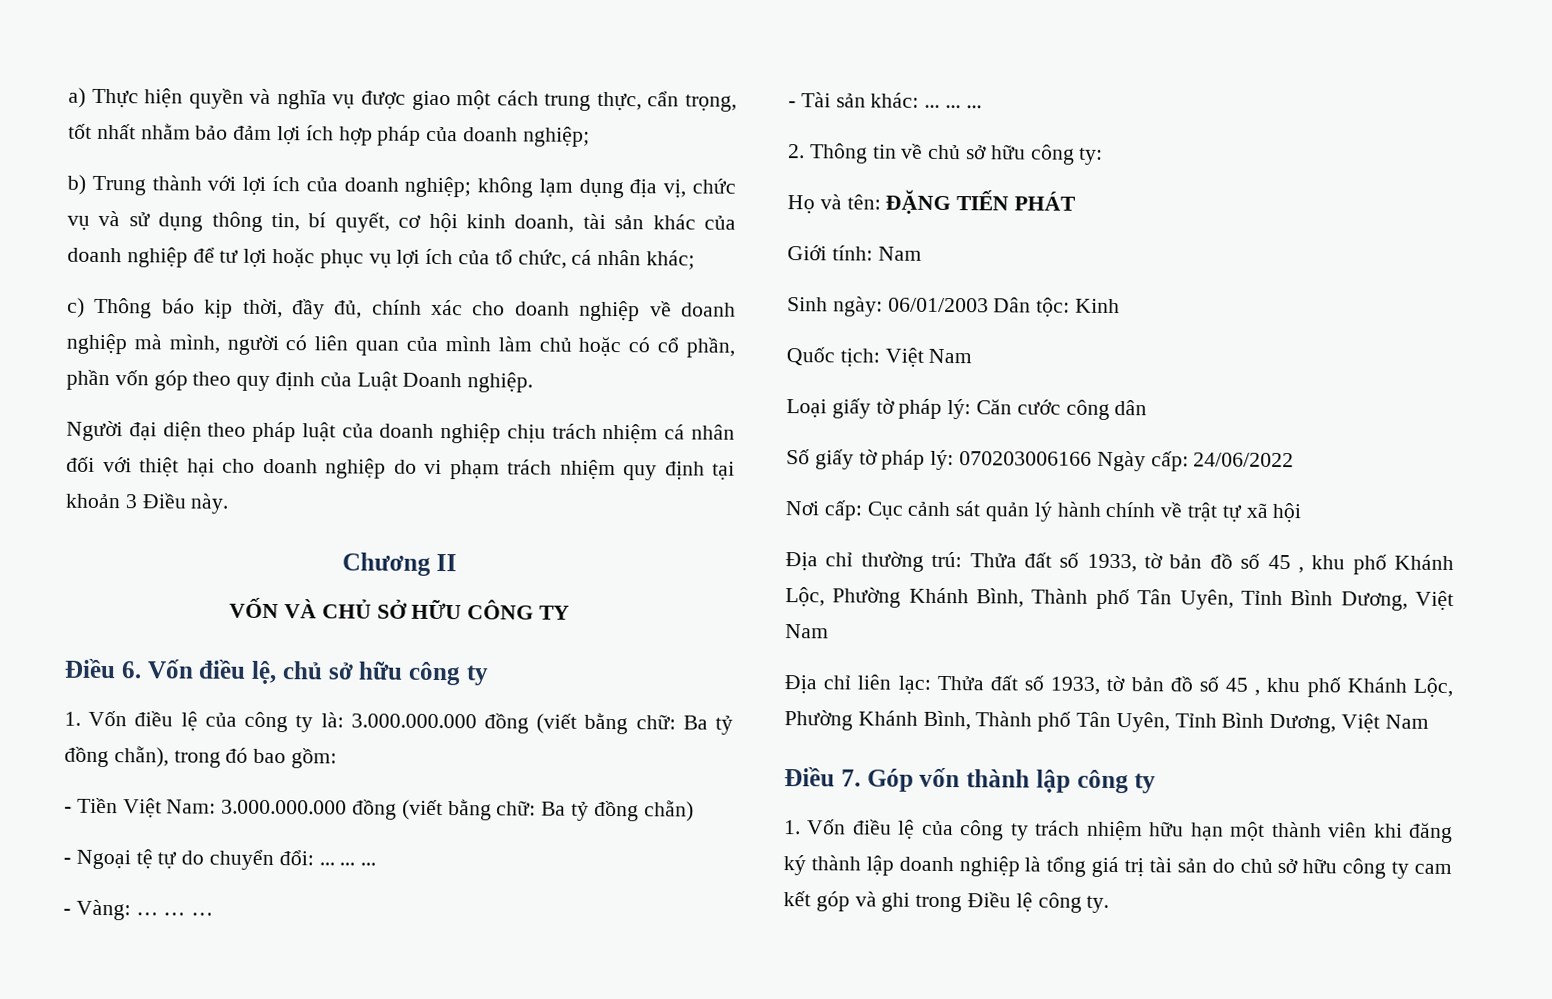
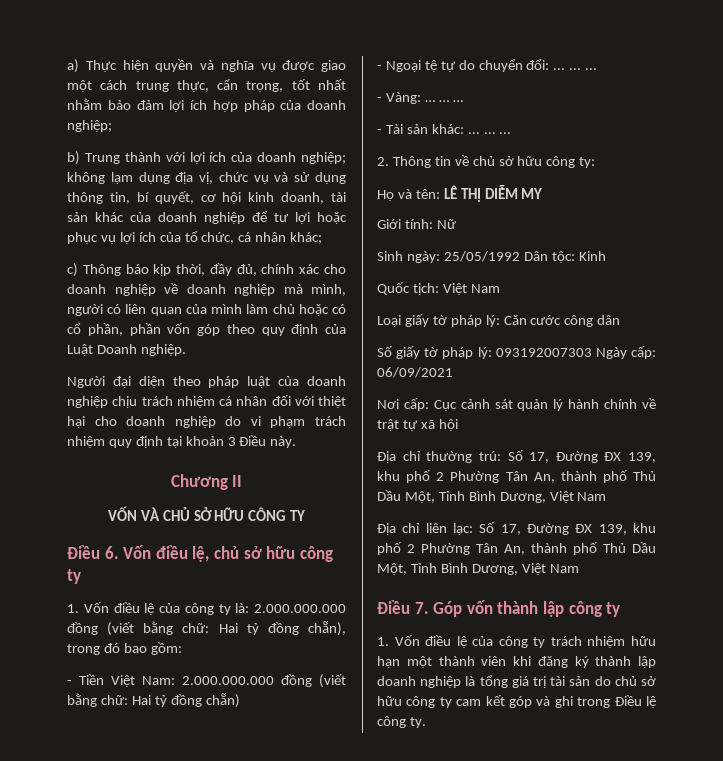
- 1. Vốn điều lệ của công ty là: 3.000.000.000 đồng (viết bằng chữ: Ba tỷ đồng chẵn), trong đó bao gồm:
+ 1. Vốn điều lệ của công ty là: 2.000.000.000 đồng (viết bằng chữ: Hai tỷ đồng chẵn), trong đó bao gồm:
- - Tiền Việt Nam: 3.000.000.000 đồng (viết bằng chữ: Ba tỷ đồng chẵn)
+ - Tiền Việt Nam: 2.000.000.000 đồng (viết bằng chữ: Hai tỷ đồng chẵn)
- Họ và tên: ĐẶNG TIẾN PHÁT
+ Họ và tên: LÊ THỊ DIỄM MY
- Giới tính: Nam
+ Giới tính: Nữ
- Sinh ngày: 06/01/2003 Dân tộc: Kinh
+ Sinh ngày: 25/05/1992 Dân tộc: Kinh
- Số giấy tờ pháp lý: 070203006166 Ngày cấp: 24/06/2022
+ Số giấy tờ pháp lý: 093192007303 Ngày cấp: 06/09/2021
- Địa chỉ thường trú: Thửa đất số 1933, tờ bản đồ số 45 , khu phố Khánh Lộc, Phường Khánh Bình, Thành phố Tân Uyên, Tỉnh Bình Dương, Việt Nam
+ Địa chỉ thường trú: Số 17, Đường ĐX 139, khu phố 2 Phường Tân An, thành phố Thủ Dầu Một, Tỉnh Bình Dương, Việt Nam
- Địa chỉ liên lạc: Thửa đất số 1933, tờ bản đồ số 45 , khu phố Khánh Lộc, Phường Khánh Bình, Thành phố Tân Uyên, Tỉnh Bình Dương, Việt Nam
+ Địa chỉ liên lạc: Số 17, Đường ĐX 139, khu phố 2 Phường Tân An, thành phố Thủ Dầu Một, Tỉnh Bình Dương, Việt Nam

